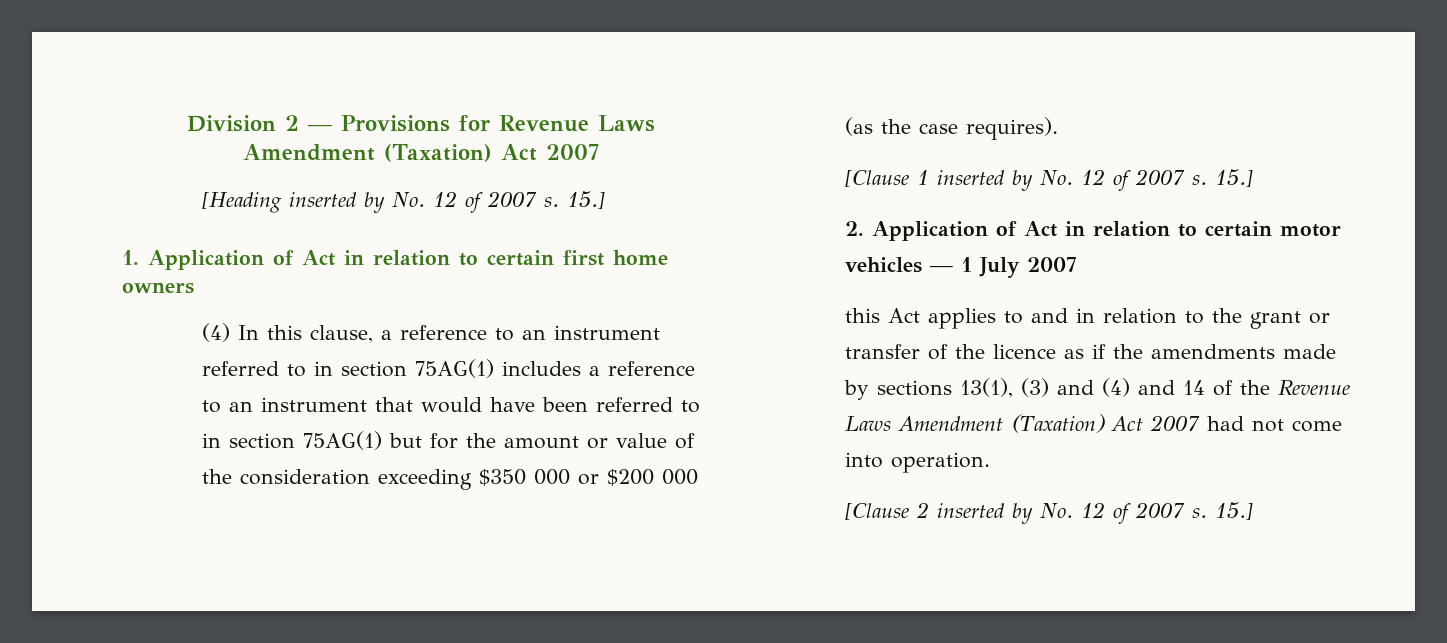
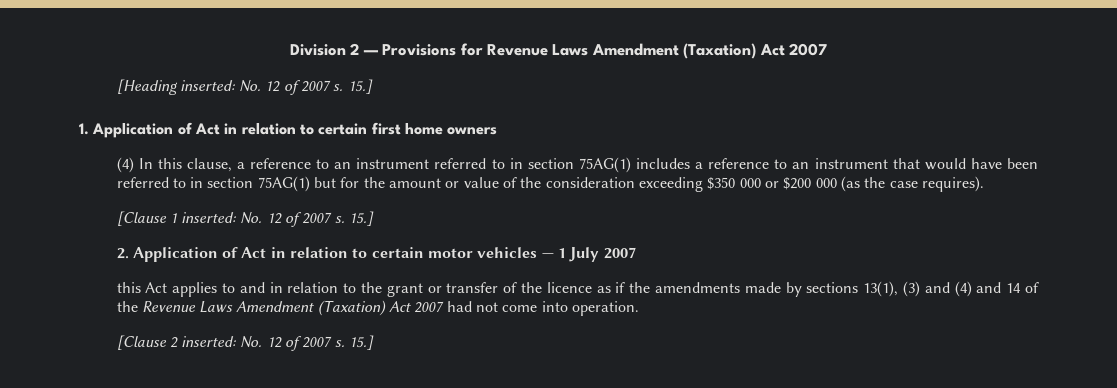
- [Heading inserted by No. 12 of 2007 s.
+ [Heading inserted: No. 12 of 2007 s.
- [Clause 1 inserted by No. 12 of 2007 s.
+ [Clause 1 inserted: No. 12 of 2007 s.
- [Clause 2 inserted by No. 12 of 2007 s.
+ [Clause 2 inserted: No. 12 of 2007 s.

